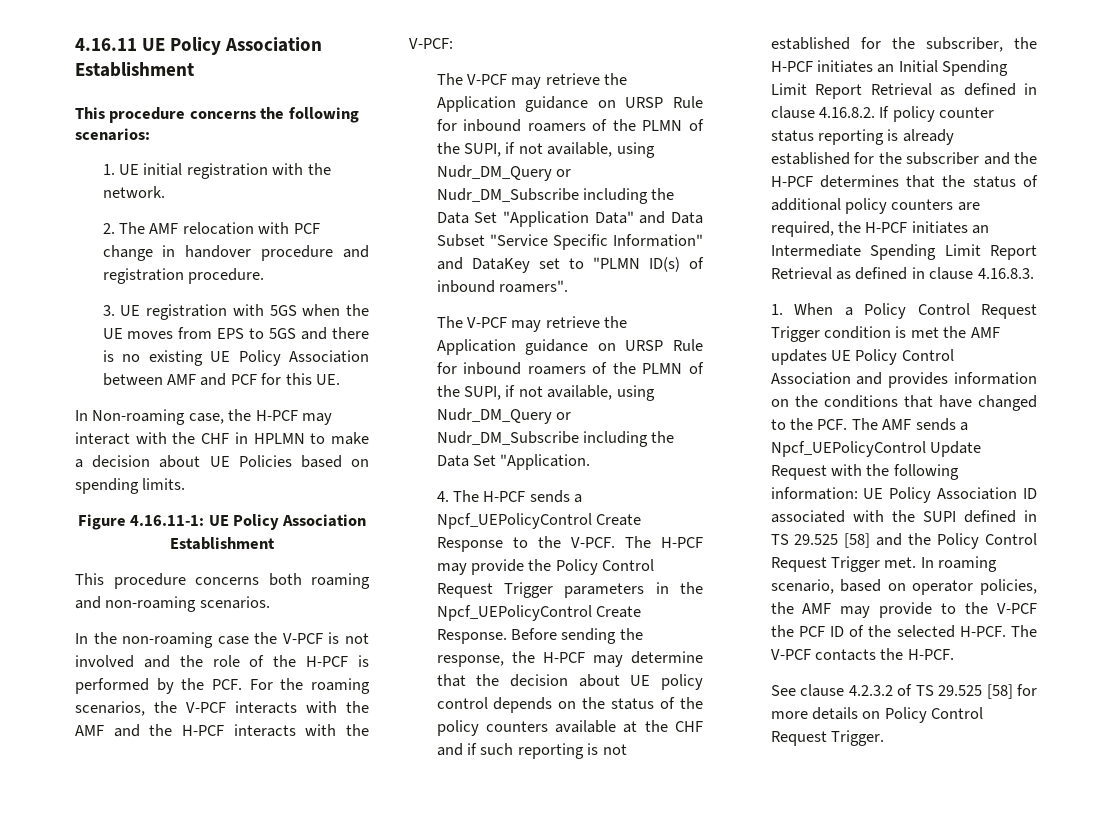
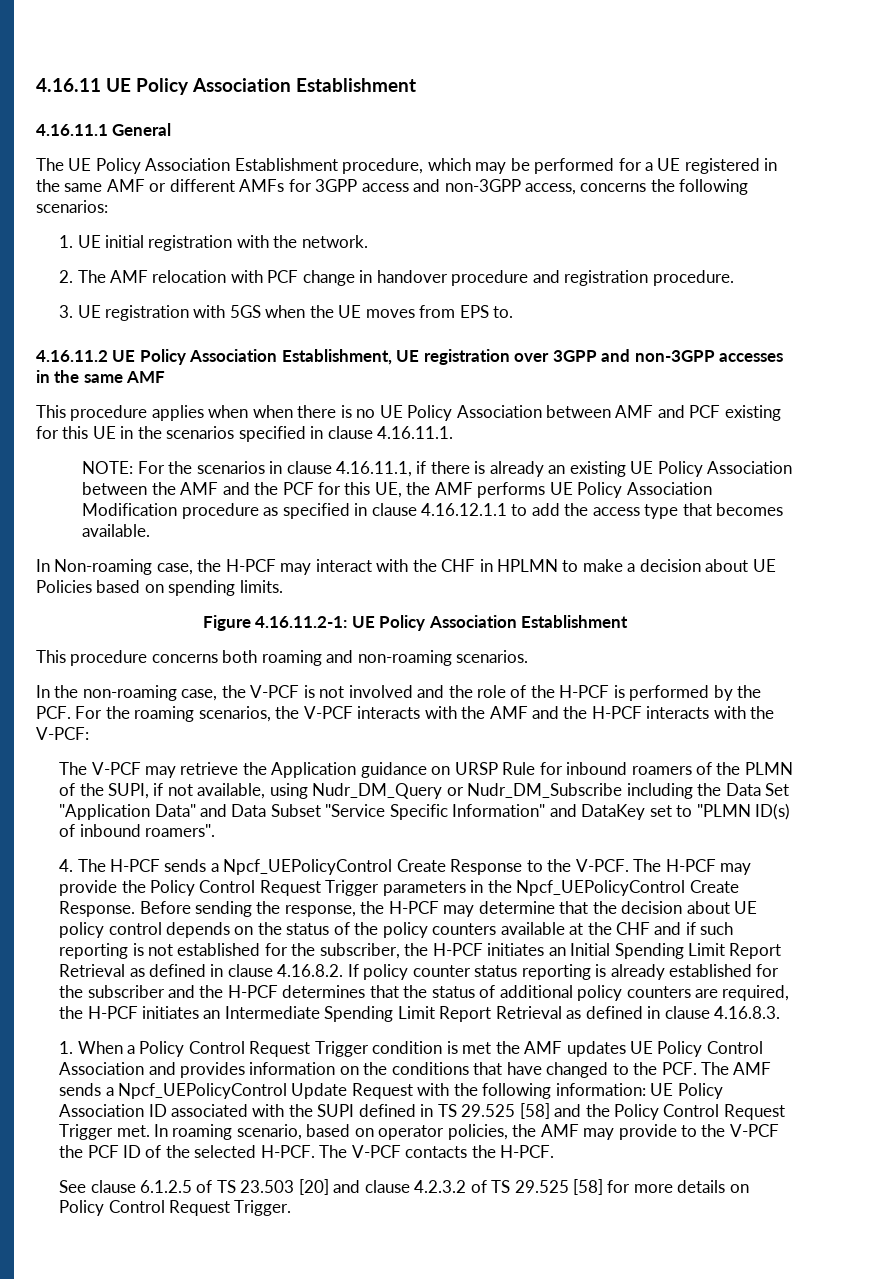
- This procedure concerns the following scenarios:
+ 4.16.11.1 General
+ The UE Policy Association Establishment procedure, which may be performed for a UE registered in the same AMF or different AMFs for 3GPP access and non-3GPP access, concerns the following scenarios:
- 3. UE registration with 5GS when the UE moves from EPS to 5GS and there is no existing UE Policy Association between AMF and PCF for this UE.
+ 3. UE registration with 5GS when the UE moves from EPS to.
+ 4.16.11.2 UE Policy Association Establishment, UE registration over 3GPP and non-3GPP accesses in the same AMF
+ This procedure applies when when there is no UE Policy Association between AMF and PCF existing for this UE in the scenarios specified in clause 4.16.11.1.
+ NOTE: For the scenarios in clause 4.16.11.1, if there is already an existing UE Policy Association between the AMF and the PCF for this UE, the AMF performs UE Policy Association Modification procedure as specified in clause 4.16.12.1.1 to add the access type that becomes available.
- Figure 4.16.11-1: UE Policy Association Establishment
+ Figure 4.16.11.2-1: UE Policy Association Establishment
- In the non-roaming case the V-PCF is not involved and the role of the H-PCF is performed by the PCF. For the roaming scenarios, the V-PCF interacts with the AMF and the H-PCF interacts with the V-PCF:
+ In the non-roaming case, the V-PCF is not involved and the role of the H-PCF is performed by the PCF. For the roaming scenarios, the V-PCF interacts with the AMF and the H-PCF interacts with the V-PCF:
- The V-PCF may retrieve the Application guidance on URSP Rule for inbound roamers of the PLMN of the SUPI, if not available, using Nudr_DM_Query or Nudr_DM_Subscribe including the Data Set "Application.
- See clause 4.2.3.2 of TS 29.525 [58] for more details on Policy Control Request Trigger.
+ See clause 6.1.2.5 of TS 23.503 [20] and clause 4.2.3.2 of TS 29.525 [58] for more details on Policy Control Request Trigger.

